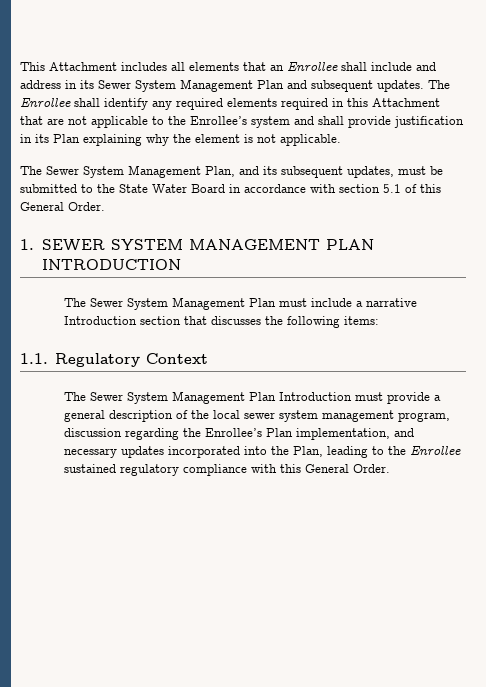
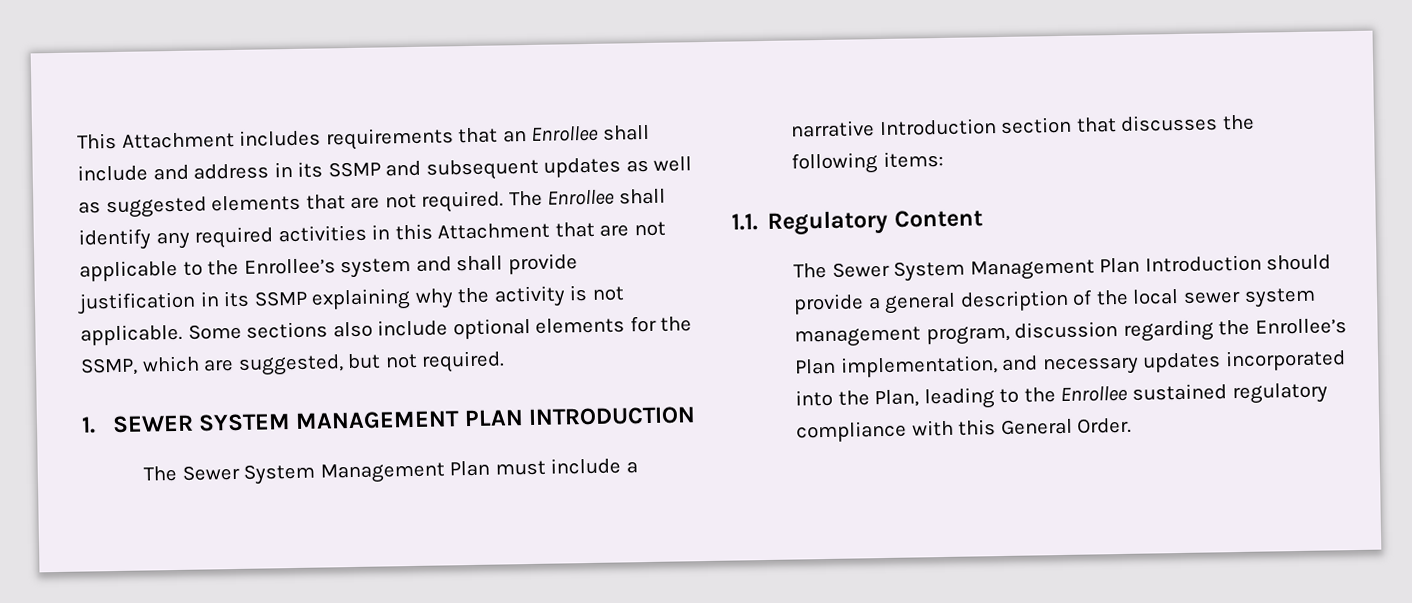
- This Attachment includes all elements that an Enrollee shall include and address in its Sewer System Management Plan and subsequent updates.
+ This Attachment includes requirements that an Enrollee shall include and address in its SSMP and subsequent updates as well as suggested elements that are not required.
- The Enrollee shall identify any required elements required in this Attachment that are not applicable to the Enrollee’s system and shall provide justification in its Plan explaining why the element is not applicable.
- The Sewer System Management Plan, and its subsequent updates, must be submitted to the State Water Board in accordance with section 5.1 of this General Order.
+ The Enrollee shall identify any required activities in this Attachment that are not applicable to the Enrollee’s system and shall provide justification in its SSMP explaining why the activity is not applicable. Some sections also include optional elements for the SSMP, which are suggested, but not required.
- 1.1. Regulatory Context
+ 1.1. Regulatory Content
- The Sewer System Management Plan Introduction must provide a general description of the local sewer system management program, discussion regarding the Enrollee’s Plan implementation, and necessary updates incorporated into the Plan, leading to the Enrollee sustained regulatory compliance with this General Order.
+ The Sewer System Management Plan Introduction should provide a general description of the local sewer system management program, discussion regarding the Enrollee’s Plan implementation, and necessary updates incorporated into the Plan, leading to the Enrollee sustained regulatory compliance with this General Order.

